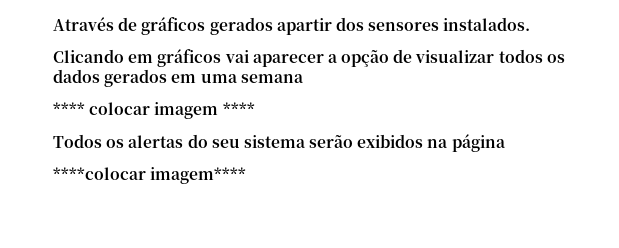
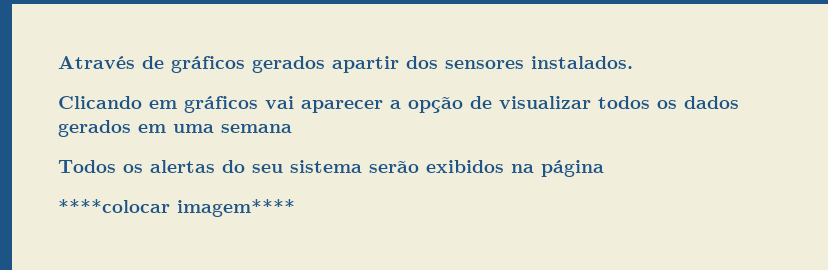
- **** colocar imagem ****

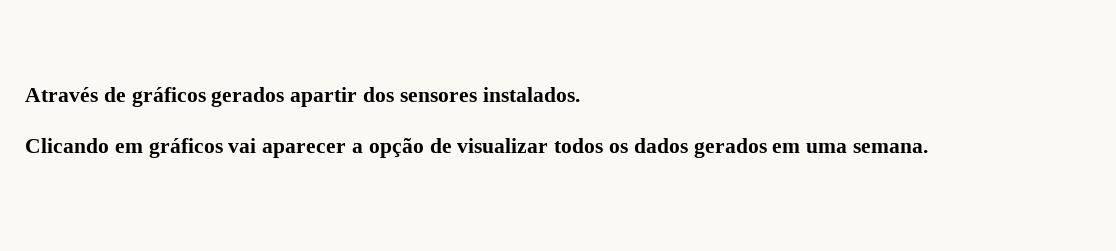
- Clicando em gráficos vai aparecer a opção de visualizar todos os dados gerados em uma semana
- Todos os alertas do seu sistema serão exibidos na página
- ****colocar imagem****
+ Clicando em gráficos vai aparecer a opção de visualizar todos os dados gerados em uma semana.

